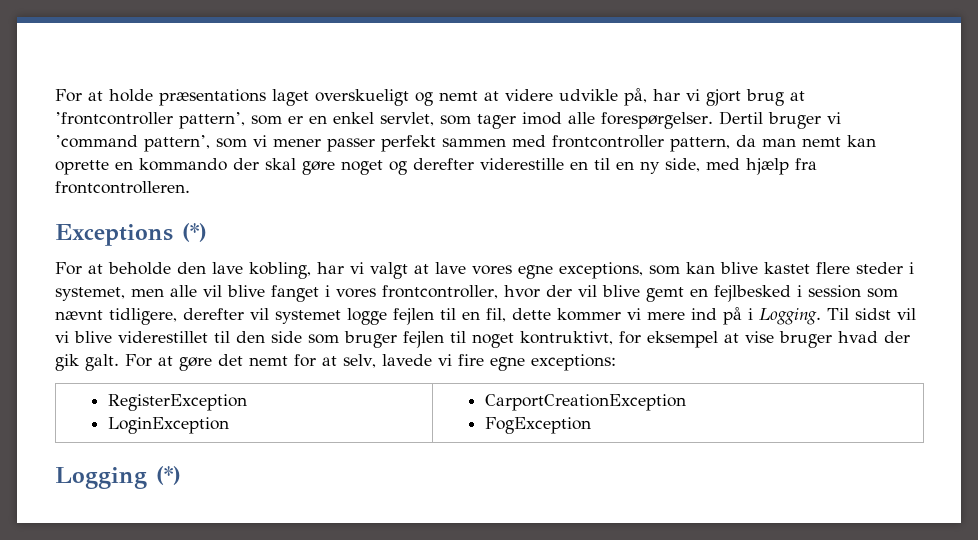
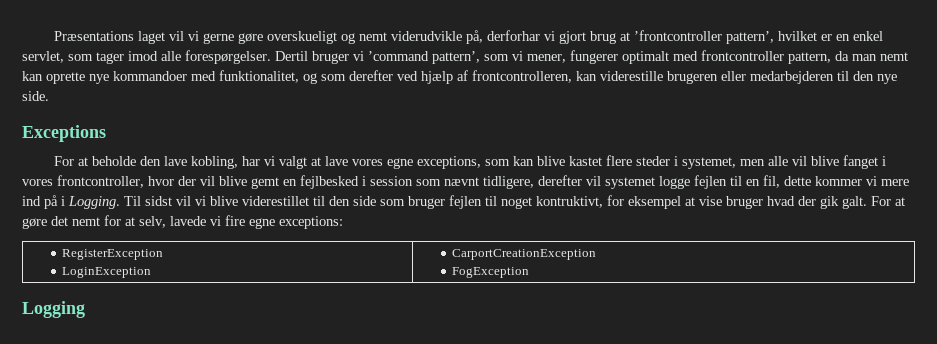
- For at holde præsentations laget overskueligt og nemt at videre udvikle på, har vi gjort brug at ’frontcontroller pattern’, som er en enkel servlet, som tager imod alle forespørgelser.
+ Præsentations laget vil vi gerne gøre overskueligt og nemt viderudvikle på, derforhar vi gjort brug at ’frontcontroller pattern’, hvilket er en enkel servlet, som tager imod alle forespørgelser.
- Dertil bruger vi ’command pattern’, som vi mener passer perfekt sammen med frontcontroller pattern, da man nemt kan oprette en kommando der skal gøre noget og derefter viderestille en til en ny side, med hjælp fra frontcontrolleren.
+ Dertil bruger vi ’command pattern’, som vi mener, fungerer optimalt med frontcontroller pattern, da man nemt kan oprette nye kommandoer med funktionalitet, og som derefter ved hjælp af frontcontrolleren, kan viderestille brugeren eller medarbejderen til den nye side.
- Exceptions (*)
+ Exceptions
- Logging (*)
+ Logging

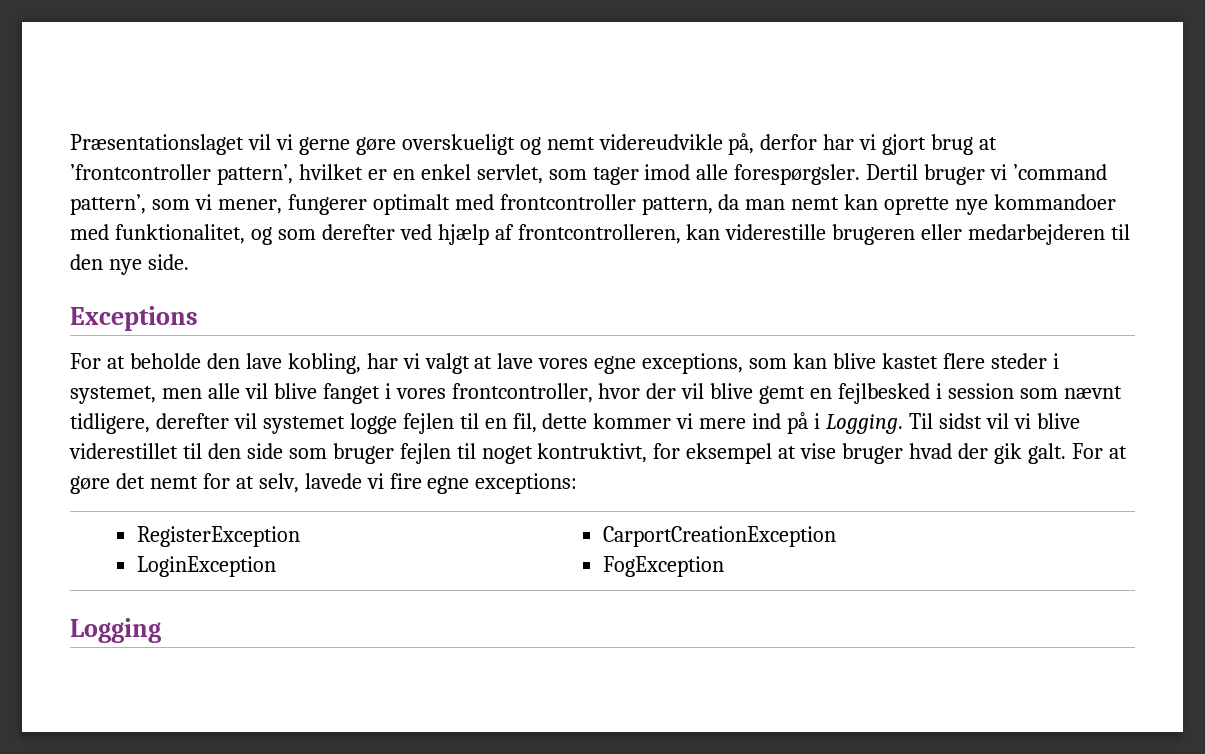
- Præsentations laget vil vi gerne gøre overskueligt og nemt viderudvikle på, derforhar vi gjort brug at ’frontcontroller pattern’, hvilket er en enkel servlet, som tager imod alle forespørgelser.
+ Præsentationslaget vil vi gerne gøre overskueligt og nemt videreudvikle på, derfor har vi gjort brug at ’frontcontroller pattern’, hvilket er en enkel servlet, som tager imod alle forespørgsler.

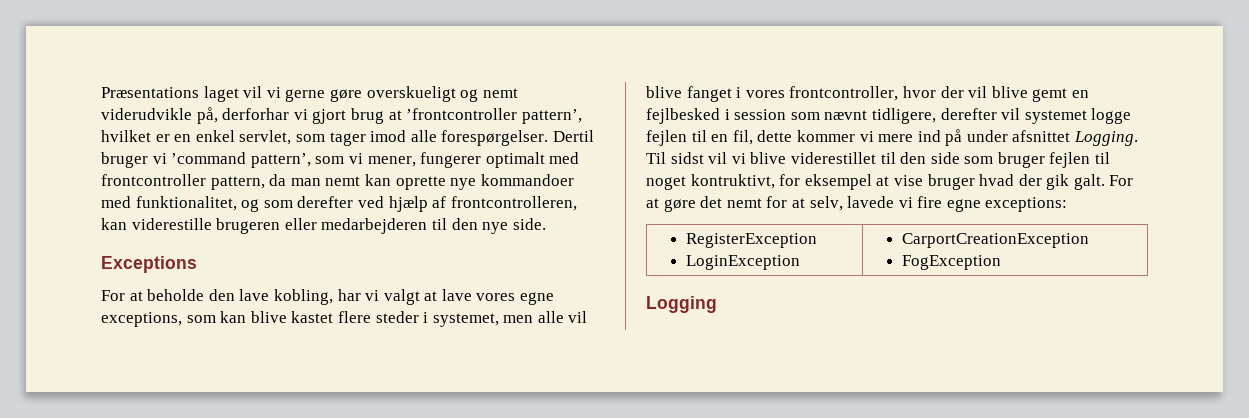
- Præsentationslaget vil vi gerne gøre overskueligt og nemt videreudvikle på, derfor har vi gjort brug at ’frontcontroller pattern’, hvilket er en enkel servlet, som tager imod alle forespørgsler.
+ Præsentations laget vil vi gerne gøre overskueligt og nemt viderudvikle på, derforhar vi gjort brug at ’frontcontroller pattern’, hvilket er en enkel servlet, som tager imod alle forespørgelser.
- For at beholde den lave kobling, har vi valgt at lave vores egne exceptions, som kan blive kastet flere steder i systemet, men alle vil blive fanget i vores frontcontroller, hvor der vil blive gemt en fejlbesked i session som nævnt tidligere, derefter vil systemet logge fejlen til en fil, dette kommer vi mere ind på i Logging.
+ For at beholde den lave kobling, har vi valgt at lave vores egne exceptions, som kan blive kastet flere steder i systemet, men alle vil blive fanget i vores frontcontroller, hvor der vil blive gemt en fejlbesked i session som nævnt tidligere, derefter vil systemet logge fejlen til en fil, dette kommer vi mere ind på under afsnittet Logging.

